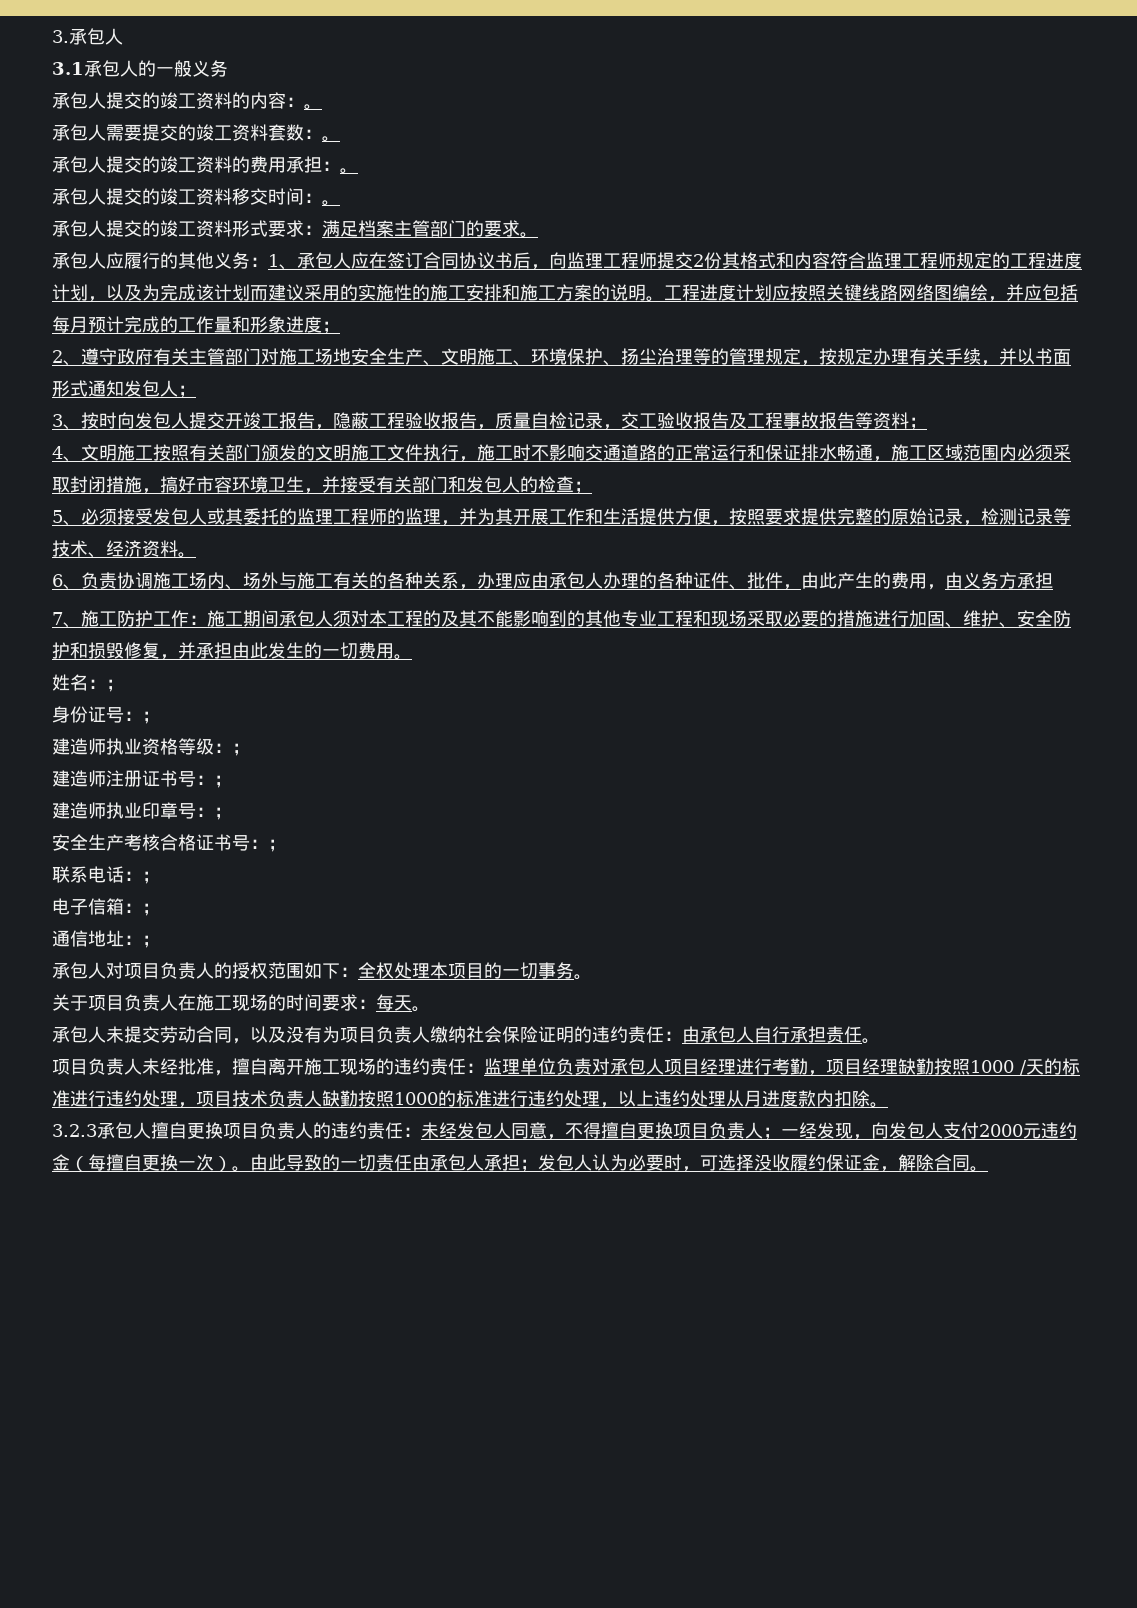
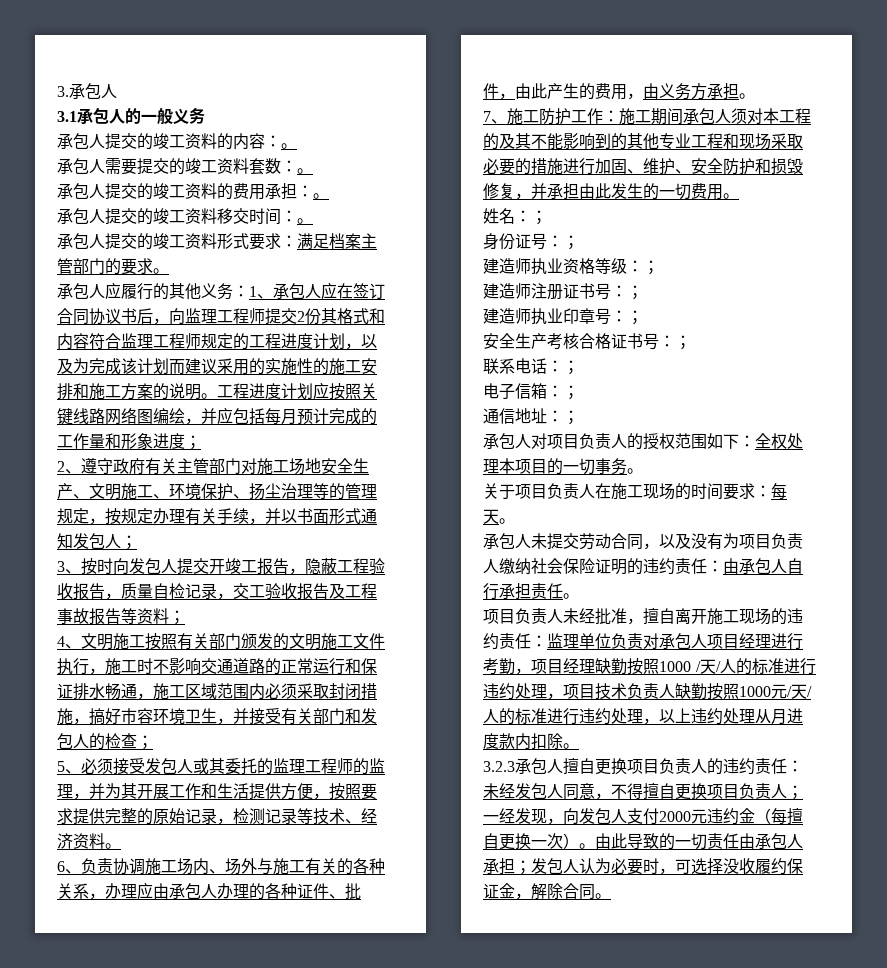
- 6、负责协调施工场内、场外与施工有关的各种关系，办理应由承包人办理的各种证件、批件，由此产生的费用，由义务方承担
+ 6、负责协调施工场内、场外与施工有关的各种关系，办理应由承包人办理的各种证件、批件，由此产生的费用，由义务方承担。
- 项目负责人未经批准，擅自离开施工现场的违约责任：监理单位负责对承包人项目经理进行考勤，项目经理缺勤按照1000 /天的标准进行违约处理，项目技术负责人缺勤按照1000的标准进行违约处理，以上违约处理从月进度款内扣除。
+ 项目负责人未经批准，擅自离开施工现场的违约责任：监理单位负责对承包人项目经理进行考勤，项目经理缺勤按照1000 /天/人的标准进行违约处理，项目技术负责人缺勤按照1000元/天/人的标准进行违约处理，以上违约处理从月进度款内扣除。

